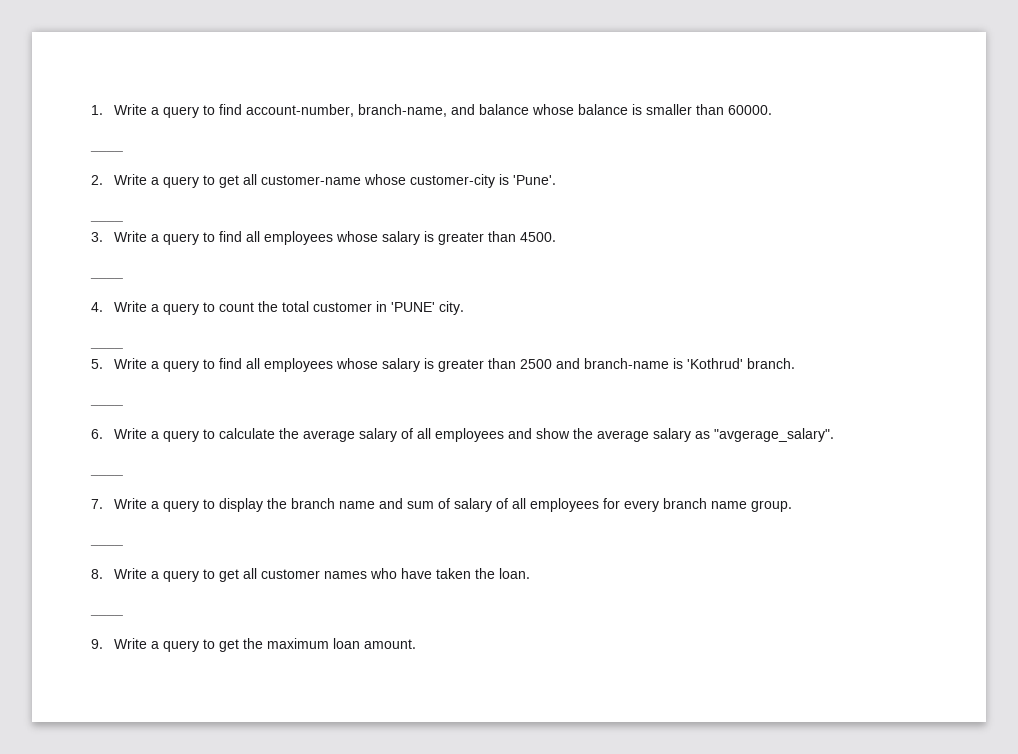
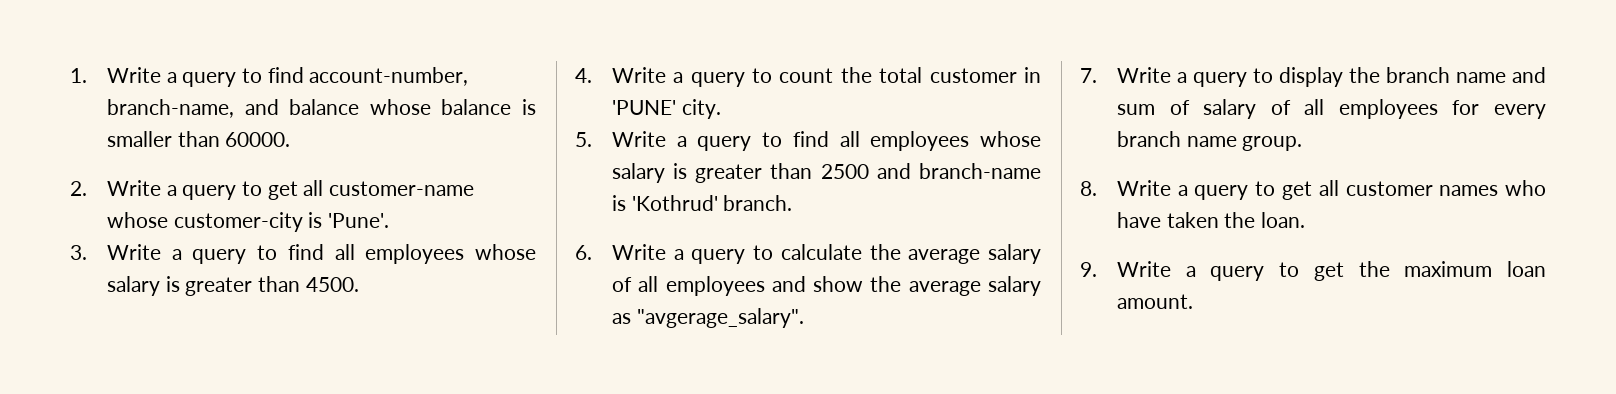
  1. Write a query to find account-number, branch-name, and balance whose balance is smaller than 60000.
- ____
  2. Write a query to get all customer-name whose customer-city is 'Pune'.
- ____
  3. Write a query to find all employees whose salary is greater than 4500.
- ____
  4. Write a query to count the total customer in 'PUNE' city.
- ____
  5. Write a query to find all employees whose salary is greater than 2500 and branch-name is 'Kothrud' branch.
- ____
  6. Write a query to calculate the average salary of all employees and show the average salary as "avgerage_salary".
- ____
  7. Write a query to display the branch name and sum of salary of all employees for every branch name group.
- ____
  8. Write a query to get all customer names who have taken the loan.
- ____

